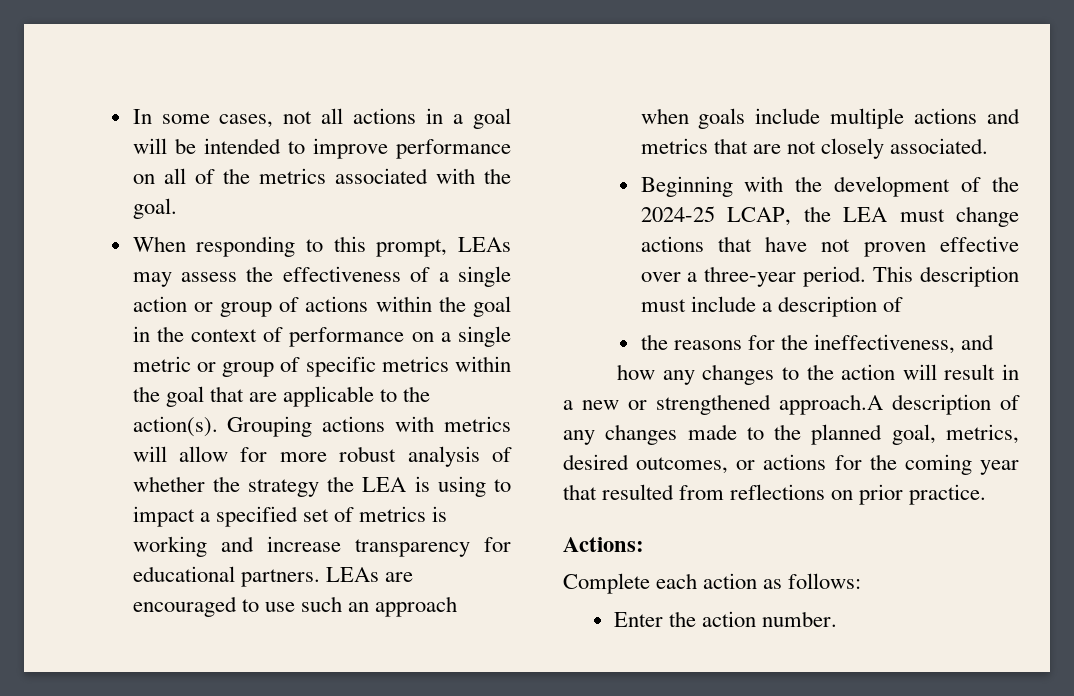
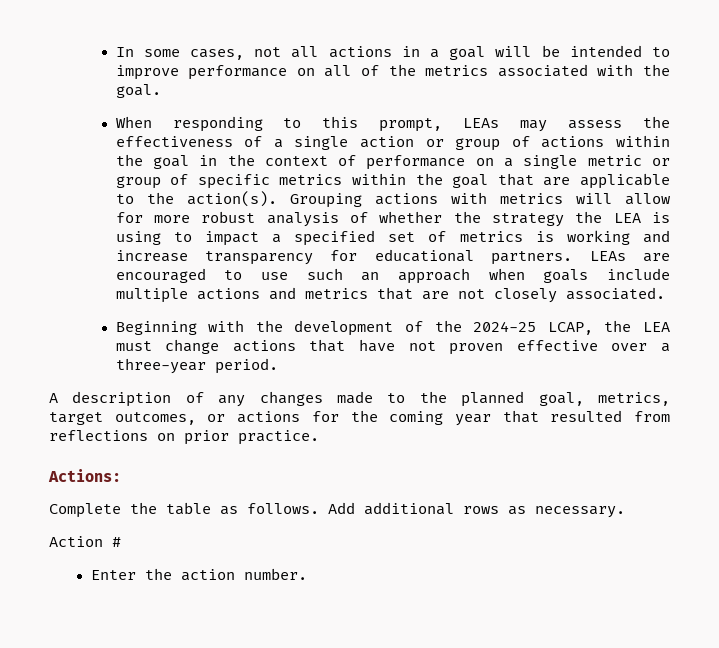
- Beginning with the development of the 2024-25 LCAP, the LEA must change actions that have not proven effective over a three-year period. This description must include a description of
- the reasons for the ineffectiveness, and
- how any changes to the action will result in a new or strengthened approach.A description of any changes made to the planned goal, metrics, desired outcomes, or actions for the coming year that resulted from reflections on prior practice.
+ Beginning with the development of the 2024-25 LCAP, the LEA must change actions that have not proven effective over a three-year period.
+ A description of any changes made to the planned goal, metrics, target outcomes, or actions for the coming year that resulted from reflections on prior practice.
- Complete each action as follows:
+ Complete the table as follows. Add additional rows as necessary.
+ Action #

